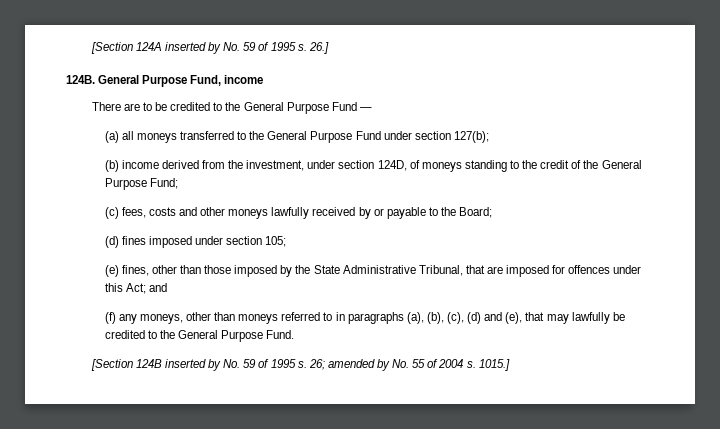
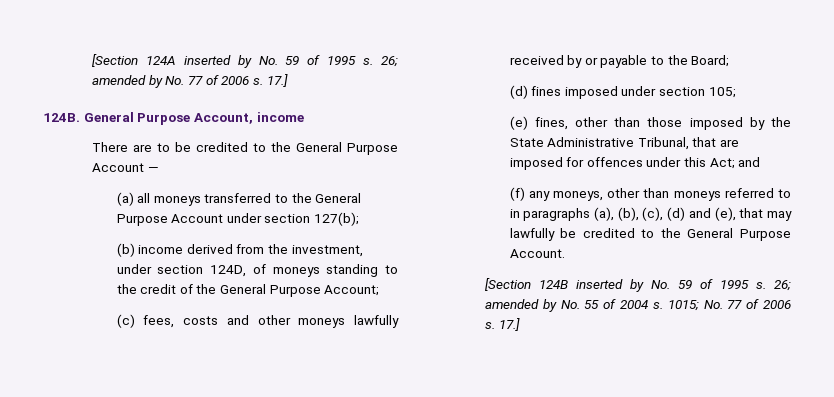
- 26.]
+ 26; amended by No. 77 of 2006 s. 17.]
- General Purpose Fund, income
+ General Purpose Account, income
- There are to be credited to the General Purpose Fund —
+ There are to be credited to the General Purpose Account —
- (a) all moneys transferred to the General Purpose Fund under section 127(b);
+ (a) all moneys transferred to the General Purpose Account under section 127(b);
- (b) income derived from the investment, under section 124D, of moneys standing to the credit of the General Purpose Fund;
+ (b) income derived from the investment, under section 124D, of moneys standing to the credit of the General Purpose Account;
- (f) any moneys, other than moneys referred to in paragraphs (a), (b), (c), (d) and (e), that may lawfully be credited to the General Purpose Fund.
+ (f) any moneys, other than moneys referred to in paragraphs (a), (b), (c), (d) and (e), that may lawfully be credited to the General Purpose Account.
- 1015.]
+ 1015; No. 77 of 2006 s. 17.]

